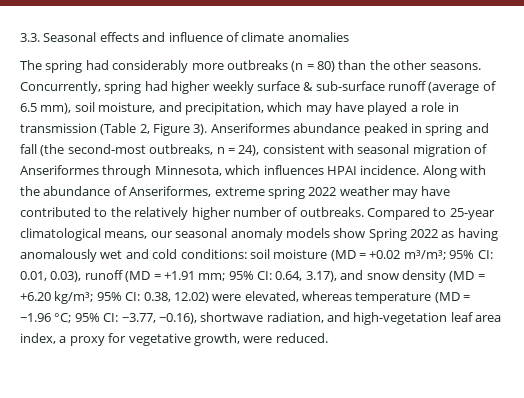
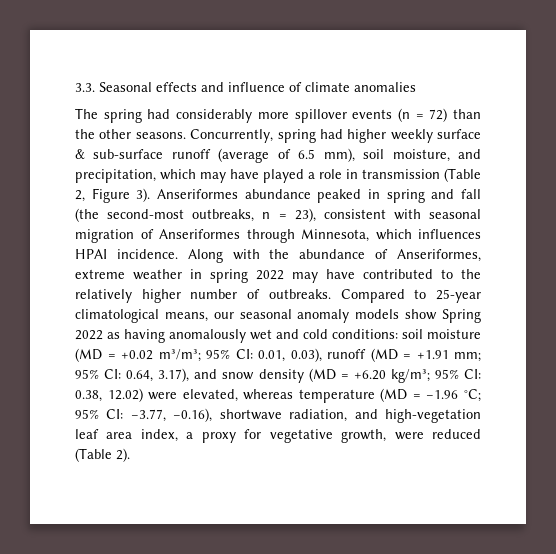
- The spring had considerably more outbreaks (n = 80) than the other seasons.
+ The spring had considerably more spillover events (n = 72) than the other seasons.
- Anseriformes abundance peaked in spring and fall (the second-most outbreaks, n = 24), consistent with seasonal migration of Anseriformes through Minnesota, which influences HPAI incidence.
+ Anseriformes abundance peaked in spring and fall (the second-most outbreaks, n = 23), consistent with seasonal migration of Anseriformes through Minnesota, which influences HPAI incidence.
- Along with the abundance of Anseriformes, extreme spring 2022 weather may have contributed to the relatively higher number of outbreaks.
+ Along with the abundance of Anseriformes, extreme weather in spring 2022 may have contributed to the relatively higher number of outbreaks.
- −3.77, −0.16), shortwave radiation, and high-vegetation leaf area index, a proxy for vegetative growth, were reduced.
+ −3.77, −0.16), shortwave radiation, and high-vegetation leaf area index, a proxy for vegetative growth, were reduced (Table 2).

